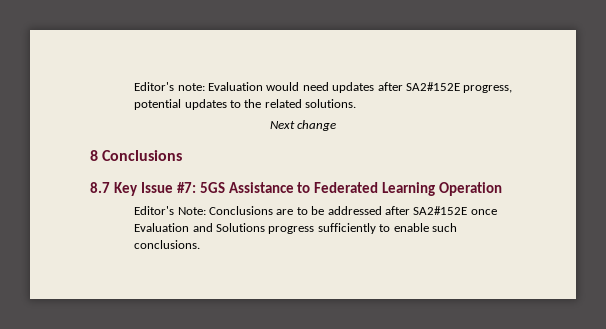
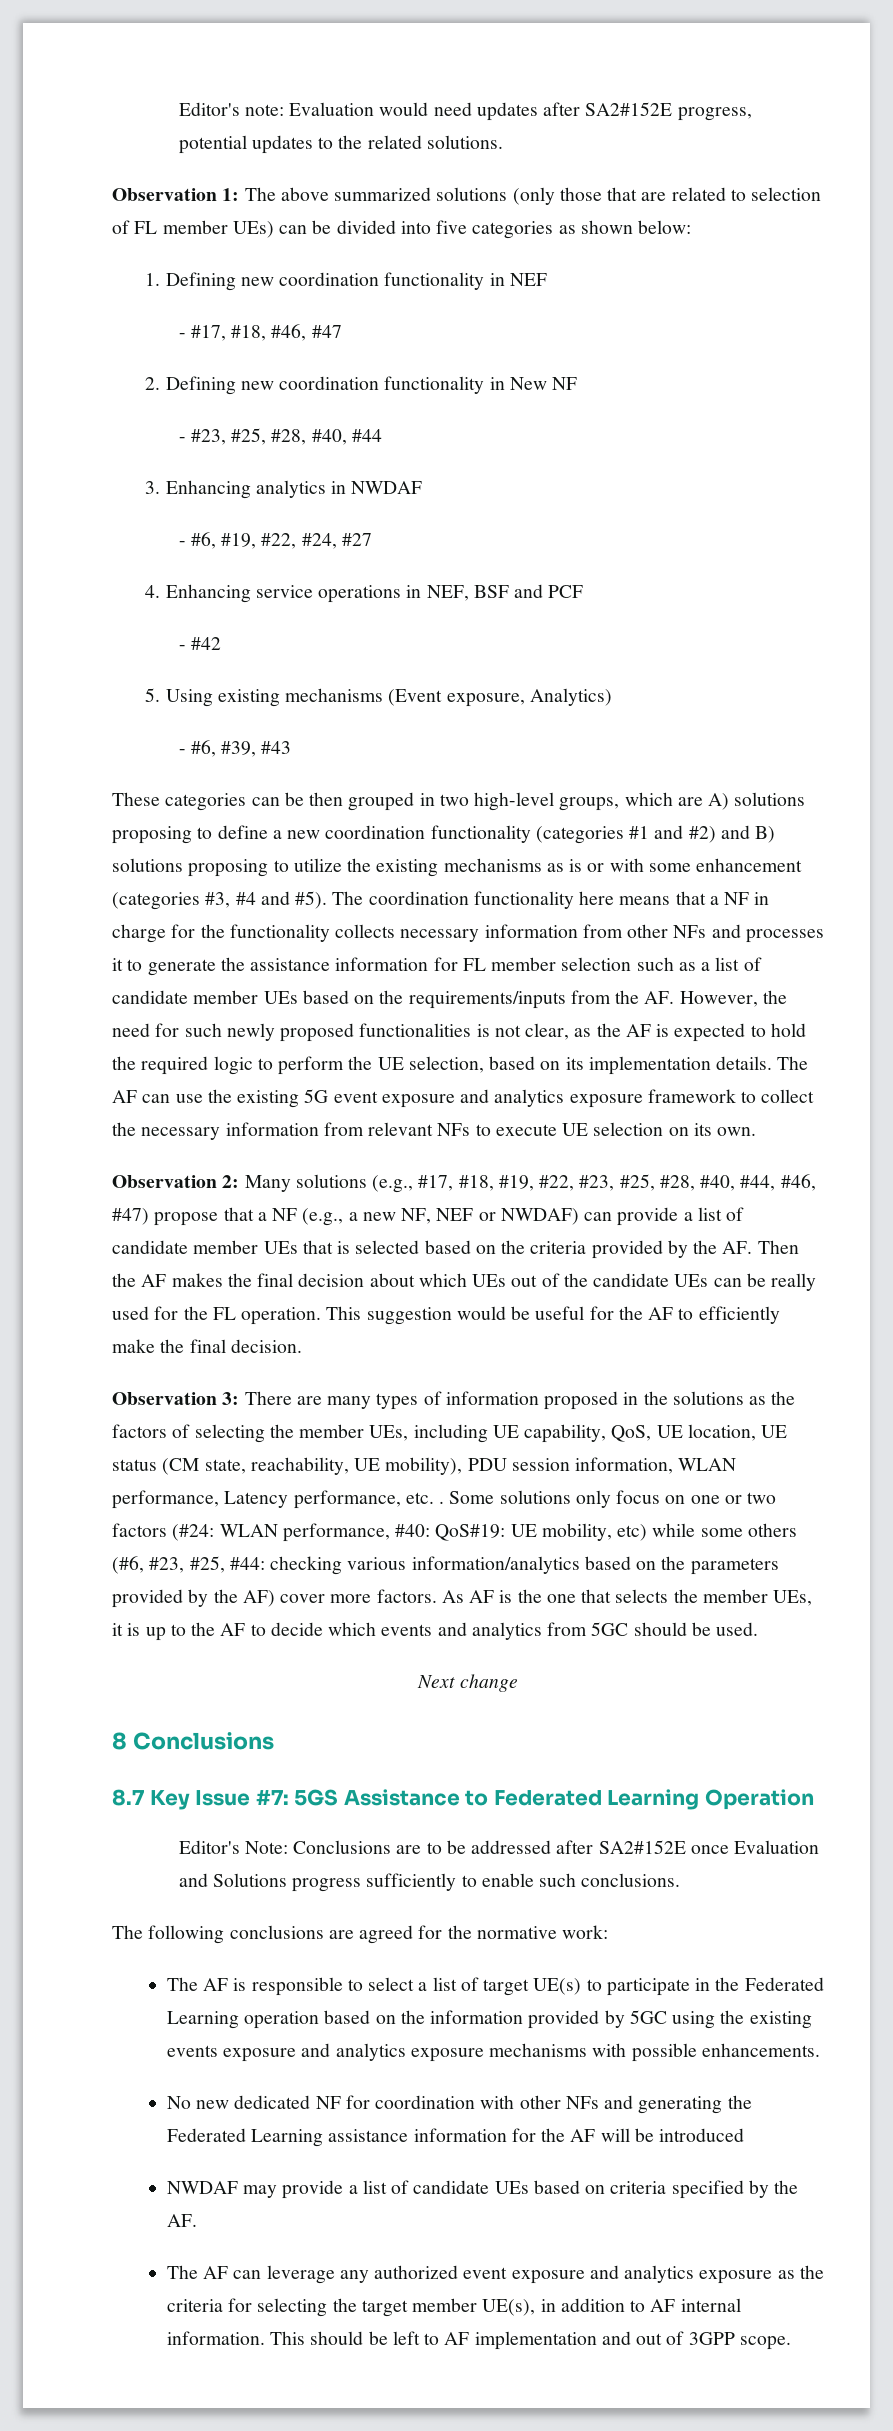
+ Observation 1: The above summarized solutions (only those that are related to selection of FL member UEs) can be divided into five categories as shown below:
+ 1. Defining new coordination functionality in NEF
+ - #17, #18, #46, #47
+ 2. Defining new coordination functionality in New NF
+ - #23, #25, #28, #40, #44
+ 3. Enhancing analytics in NWDAF
+ - #6, #19, #22, #24, #27
+ 4. Enhancing service operations in NEF, BSF and PCF
+ - #42
+ 5. Using existing mechanisms (Event exposure, Analytics)
+ - #6, #39, #43
+ These categories can be then grouped in two high-level groups, which are A) solutions proposing to define a new coordination functionality (categories #1 and #2) and B) solutions proposing to utilize the existing mechanisms as is or with some enhancement (categories #3, #4 and #5). The coordination functionality here means that a NF in charge for the functionality collects necessary information from other NFs and processes it to generate the assistance information for FL member selection such as a list of candidate member UEs based on the requirements/inputs from the AF. However, the need for such newly proposed functionalities is not clear, as the AF is expected to hold the required logic to perform the UE selection, based on its implementation details. The AF can use the existing 5G event exposure and analytics exposure framework to collect the necessary information from relevant NFs to execute UE selection on its own.
+ Observation 2: Many solutions (e.g., #17, #18, #19, #22, #23, #25, #28, #40, #44, #46, #47) propose that a NF (e.g., a new NF, NEF or NWDAF) can provide a list of candidate member UEs that is selected based on the criteria provided by the AF. Then the AF makes the final decision about which UEs out of the candidate UEs can be really used for the FL operation. This suggestion would be useful for the AF to efficiently make the final decision.
+ Observation 3: There are many types of information proposed in the solutions as the factors of selecting the member UEs, including UE capability, QoS, UE location, UE status (CM state, reachability, UE mobility), PDU session information, WLAN performance, Latency performance, etc. . Some solutions only focus on one or two factors (#24: WLAN performance, #40: QoS#19: UE mobility, etc) while some others (#6, #23, #25, #44: checking various information/analytics based on the parameters provided by the AF) cover more factors. As AF is the one that selects the member UEs, it is up to the AF to decide which events and analytics from 5GC should be used.
+ The following conclusions are agreed for the normative work:
+ The AF is responsible to select a list of target UE(s) to participate in the Federated Learning operation based on the information provided by 5GC using the existing events exposure and analytics exposure mechanisms with possible enhancements.
+ No new dedicated NF for coordination with other NFs and generating the Federated Learning assistance information for the AF will be introduced
+ NWDAF may provide a list of candidate UEs based on criteria specified by the AF.
+ The AF can leverage any authorized event exposure and analytics exposure as the criteria for selecting the target member UE(s), in addition to AF internal information. This should be left to AF implementation and out of 3GPP scope.

